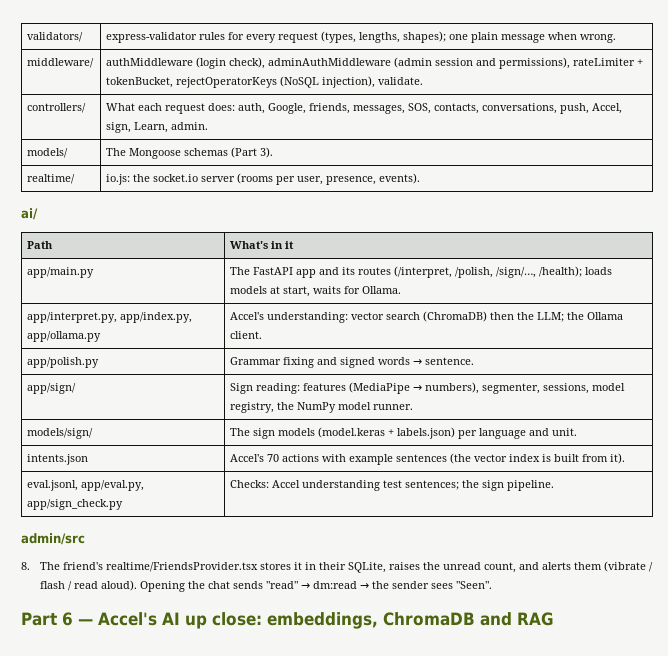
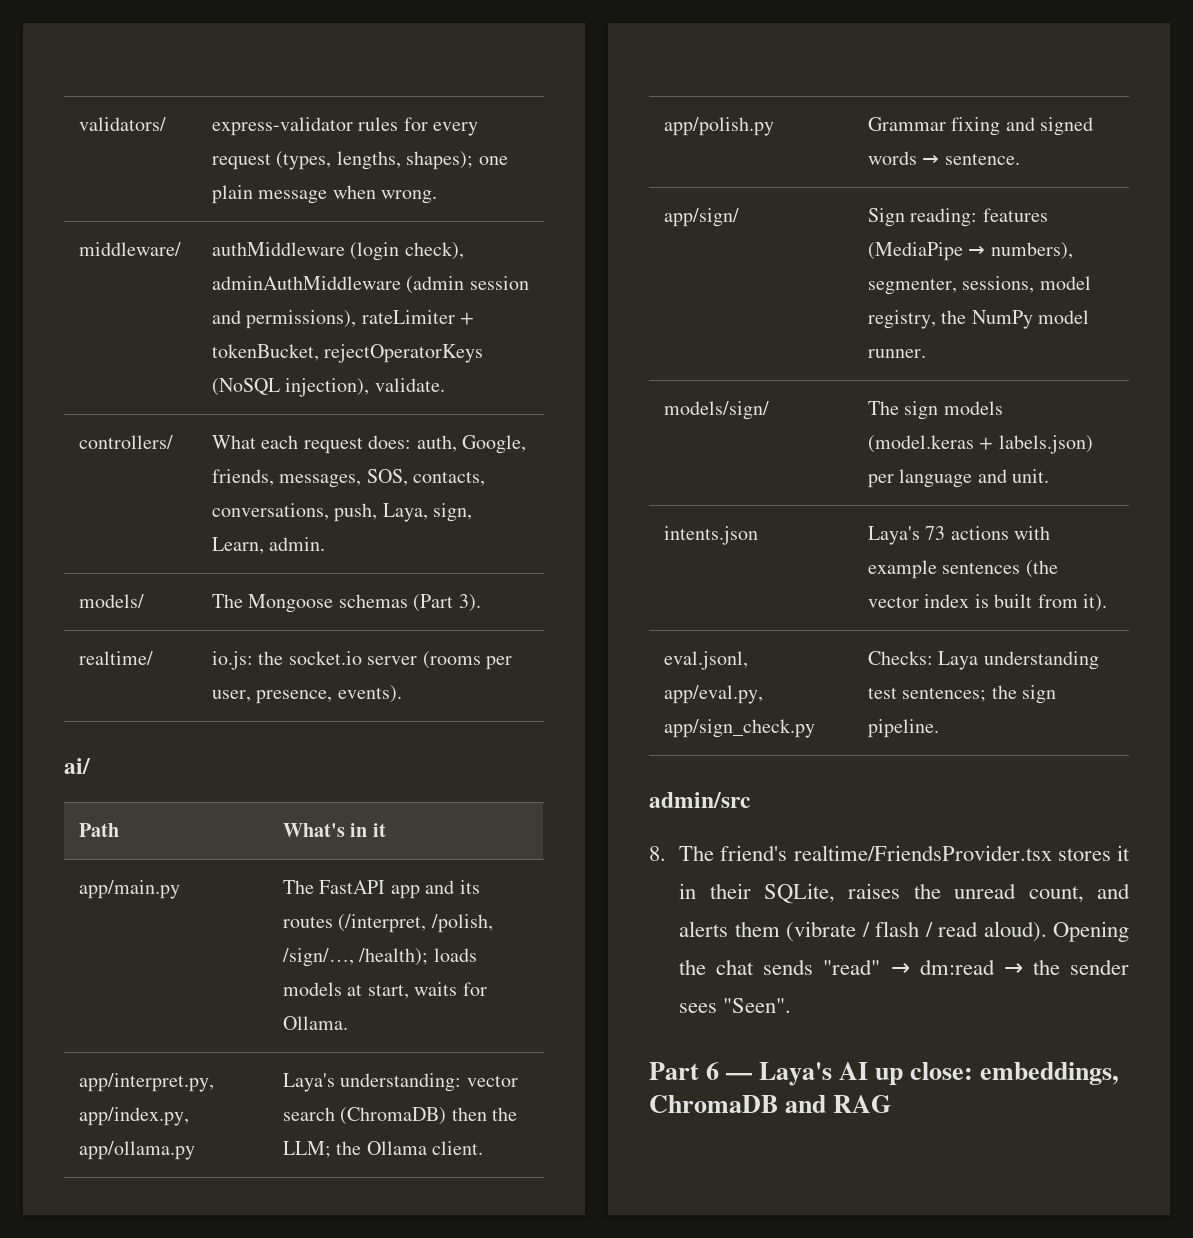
- controllers/ | What each request does: auth, Google, friends, messages, SOS, contacts, conversations, push, Accel, sign, Learn, admin.
+ controllers/ | What each request does: auth, Google, friends, messages, SOS, contacts, conversations, push, Laya, sign, Learn, admin.
- app/interpret.py, app/index.py, app/ollama.py | Accel's understanding: vector search (ChromaDB) then the LLM; the Ollama client.
+ app/interpret.py, app/index.py, app/ollama.py | Laya's understanding: vector search (ChromaDB) then the LLM; the Ollama client.
- intents.json | Accel's 70 actions with example sentences (the vector index is built from it).
+ intents.json | Laya's 73 actions with example sentences (the vector index is built from it).
- eval.jsonl, app/eval.py, app/sign_check.py | Checks: Accel understanding test sentences; the sign pipeline.
+ eval.jsonl, app/eval.py, app/sign_check.py | Checks: Laya understanding test sentences; the sign pipeline.
- Part 6 — Accel's AI up close: embeddings, ChromaDB and RAG
+ Part 6 — Laya's AI up close: embeddings, ChromaDB and RAG

